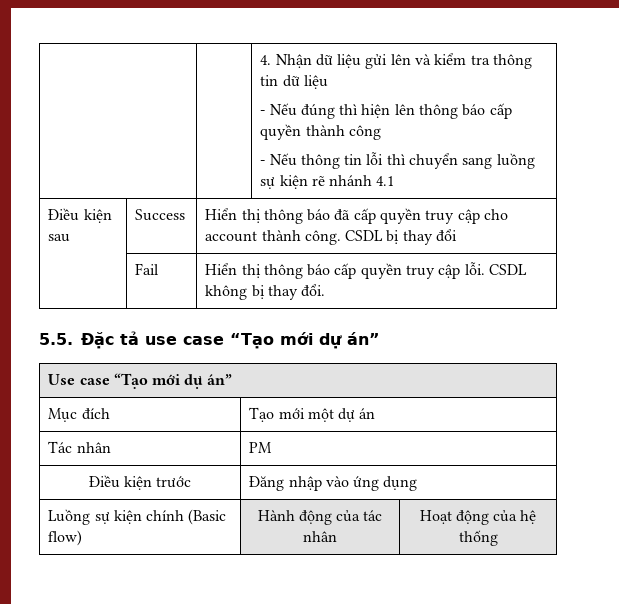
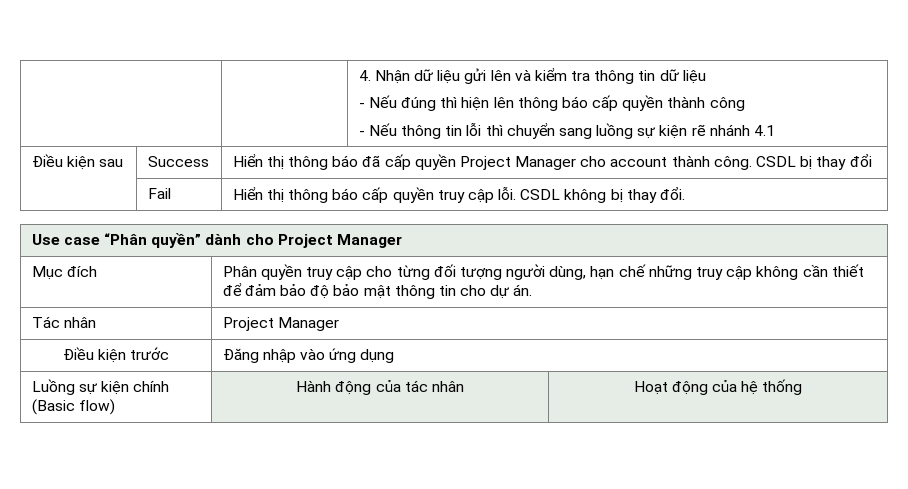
- Điều kiện sau | Success | Hiển thị thông báo đã cấp quyền truy cập cho account thành công. CSDL bị thay đổi
+ Điều kiện sau | Success | Hiển thị thông báo đã cấp quyền Project Manager cho account thành công. CSDL bị thay đổi
- 5.5. Đặc tả use case “Tạo mới dự án”
- Use case “Tạo mới dự án”
- Mục đích | Tạo mới một dự án
+ Use case “Phân quyền” dành cho Project Manager
+ Mục đích | Phân quyền truy cập cho từng đối tượng người dùng, hạn chế những truy cập không cần thiết để đảm bảo độ bảo mật thông tin cho dự án.
- Tác nhân | PM
+ Tác nhân | Project Manager

